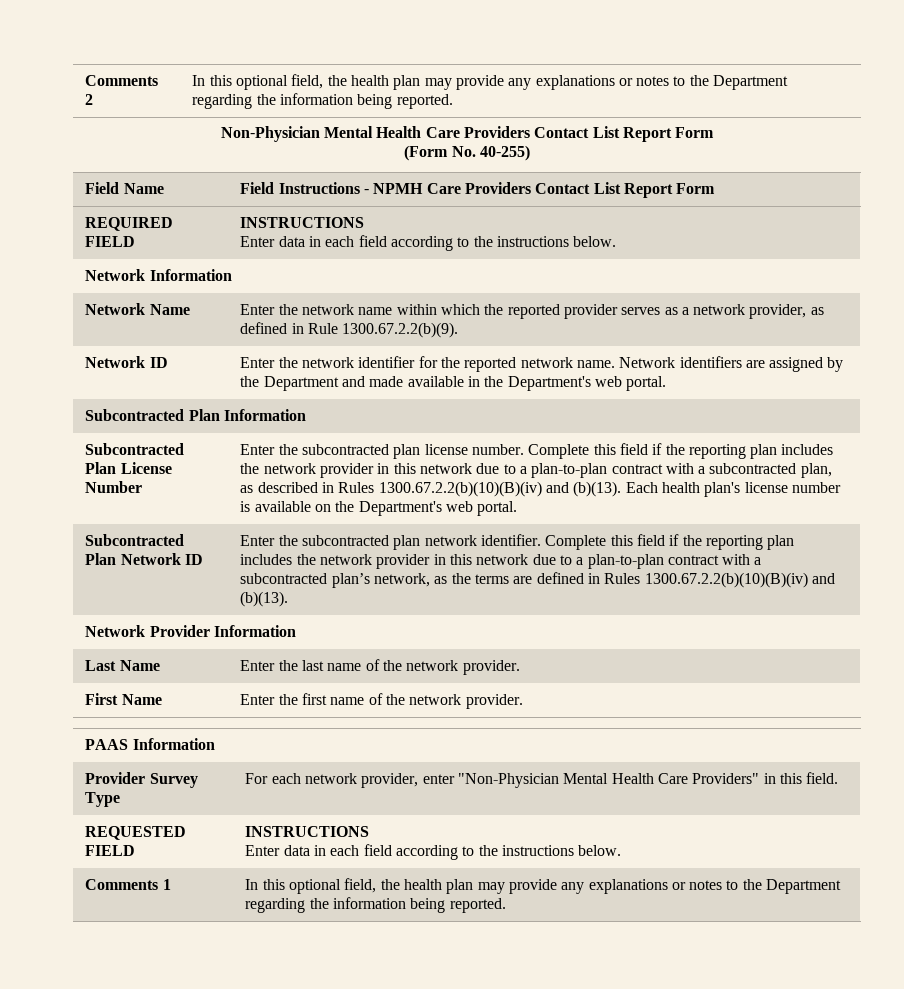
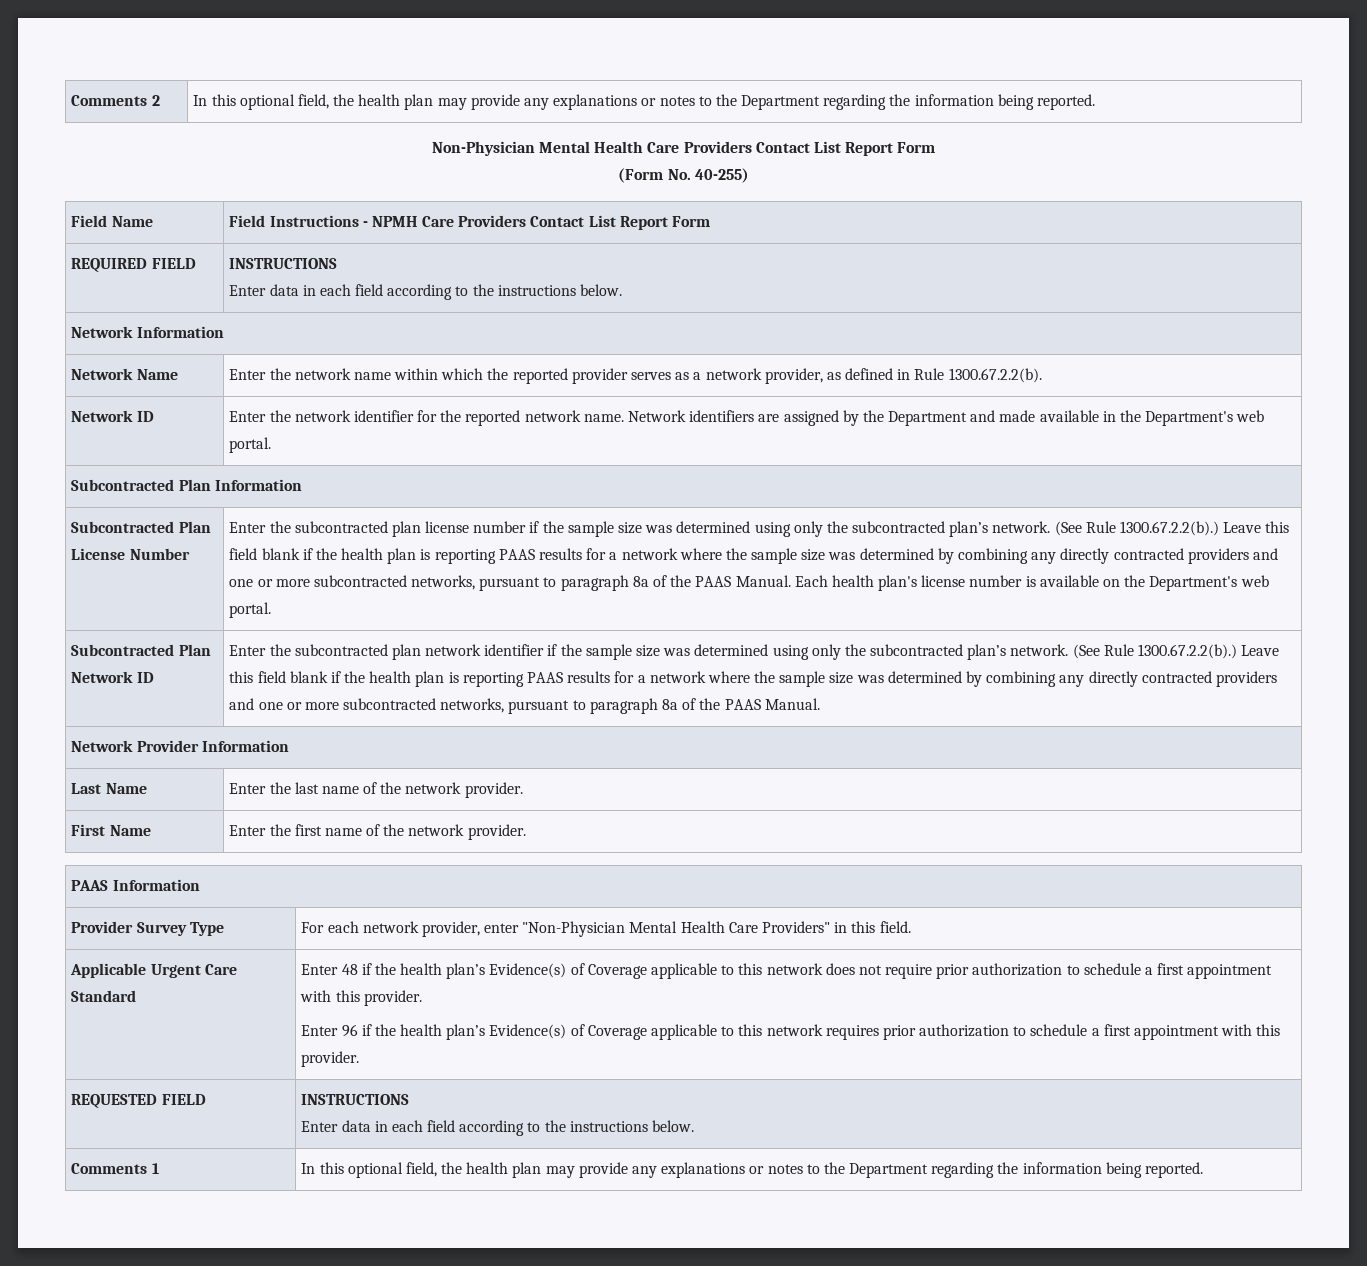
- Network Name | Enter the network name within which the reported provider serves as a network provider, as defined in Rule 1300.67.2.2(b)(9).
+ Network Name | Enter the network name within which the reported provider serves as a network provider, as defined in Rule 1300.67.2.2(b).
- Enter the subcontracted plan license number. Complete this field if the reporting plan includes the network provider in this network due to a plan-to-plan contract with a subcontracted plan, as described in Rules 1300.67.2.2(b)(10)(B)(iv) and (b)(13).
+ Enter the subcontracted plan license number if the sample size was determined using only the subcontracted plan’s network. (See Rule 1300.67.2.2(b).) Leave this field blank if the health plan is reporting PAAS results for a network where the sample size was determined by combining any directly contracted providers and one or more subcontracted networks, pursuant to paragraph 8a of the PAAS Manual.
- Enter the subcontracted plan network identifier. Complete this field if the reporting plan includes the network provider in this network due to a plan-to-plan contract with a subcontracted plan’s network, as the terms are defined in Rules 1300.67.2.2(b)(10)(B)(iv) and (b)(13).
+ Enter the subcontracted plan network identifier if the sample size was determined using only the subcontracted plan’s network. (See Rule 1300.67.2.2(b).) Leave this field blank if the health plan is reporting PAAS results for a network where the sample size was determined by combining any directly contracted providers and one or more subcontracted networks, pursuant to paragraph 8a of the PAAS Manual.
+ Applicable Urgent Care Standard | Enter 48 if the health plan’s Evidence(s) of Coverage applicable to this network does not require prior authorization to schedule a first appointment with this provider.
+ Enter 96 if the health plan’s Evidence(s) of Coverage applicable to this network requires prior authorization to schedule a first appointment with this provider.

